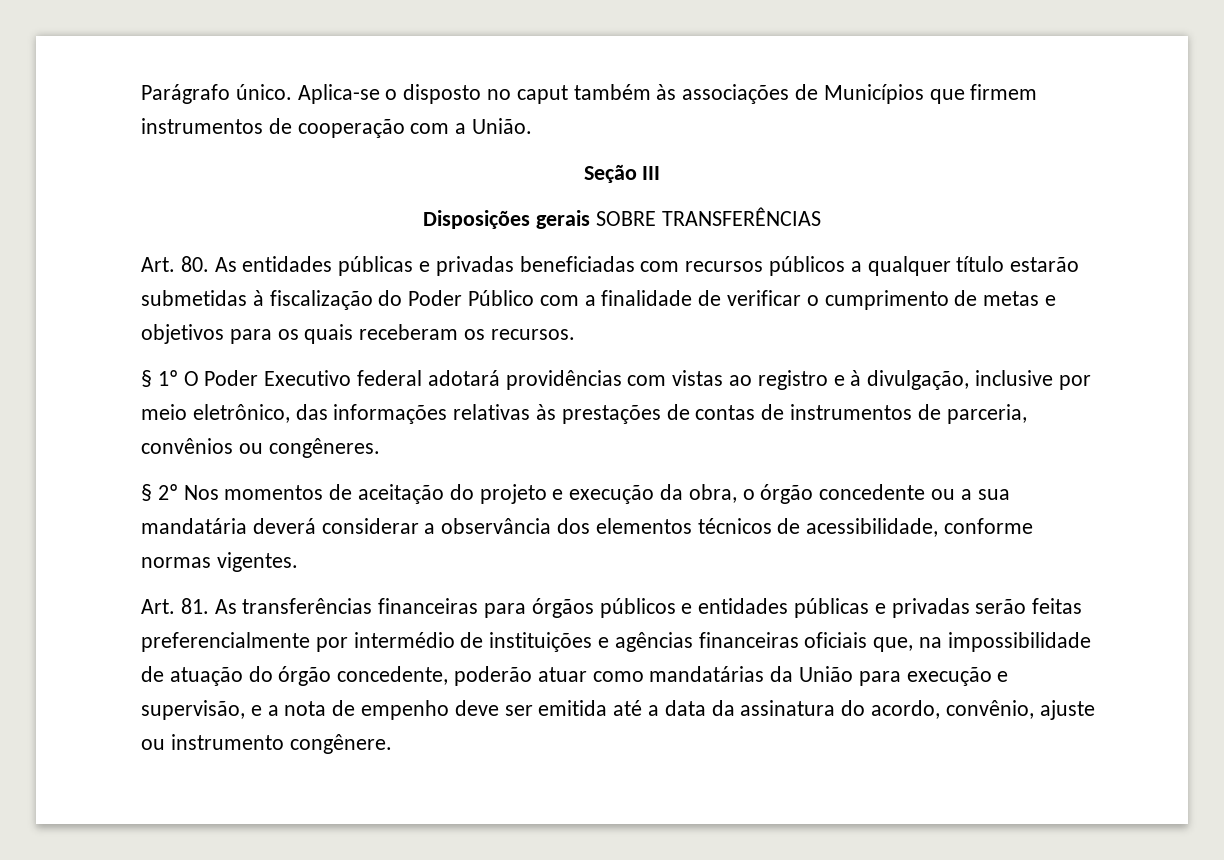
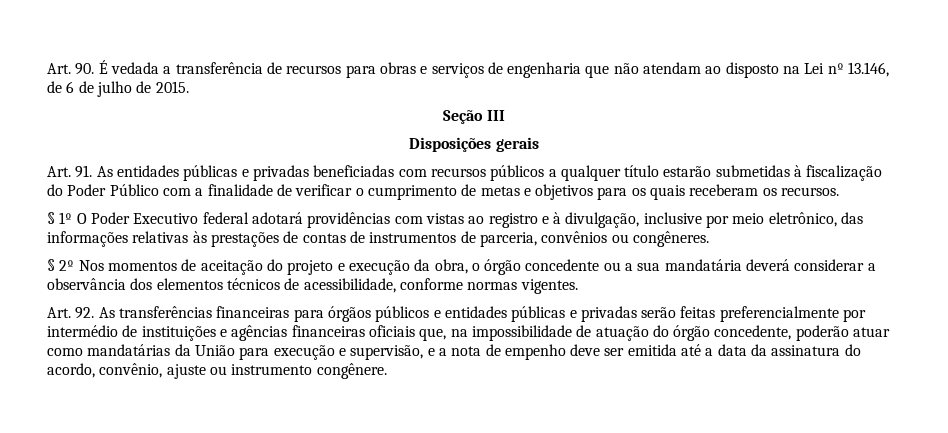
- Parágrafo único. Aplica-se o disposto no caput também às associações de Municípios que firmem instrumentos de cooperação com a União.
+ Art. 90. É vedada a transferência de recursos para obras e serviços de engenharia que não atendam ao disposto na Lei nº 13.146, de 6 de julho de 2015.
- Disposições gerais SOBRE TRANSFERÊNCIAS
- Art. 80. As entidades públicas e privadas beneficiadas com recursos públicos a qualquer título estarão submetidas à fiscalização do Poder Público com a finalidade de verificar o cumprimento de metas e objetivos para os quais receberam os recursos.
+ Disposições gerais
+ Art. 91. As entidades públicas e privadas beneficiadas com recursos públicos a qualquer título estarão submetidas à fiscalização do Poder Público com a finalidade de verificar o cumprimento de metas e objetivos para os quais receberam os recursos.
- Art. 81. As transferências financeiras para órgãos públicos e entidades públicas e privadas serão feitas preferencialmente por intermédio de instituições e agências financeiras oficiais que, na impossibilidade de atuação do órgão concedente, poderão atuar como mandatárias da União para execução e supervisão, e a nota de empenho deve ser emitida até a data da assinatura do acordo, convênio, ajuste ou instrumento congênere.
+ Art. 92. As transferências financeiras para órgãos públicos e entidades públicas e privadas serão feitas preferencialmente por intermédio de instituições e agências financeiras oficiais que, na impossibilidade de atuação do órgão concedente, poderão atuar como mandatárias da União para execução e supervisão, e a nota de empenho deve ser emitida até a data da assinatura do acordo, convênio, ajuste ou instrumento congênere.

